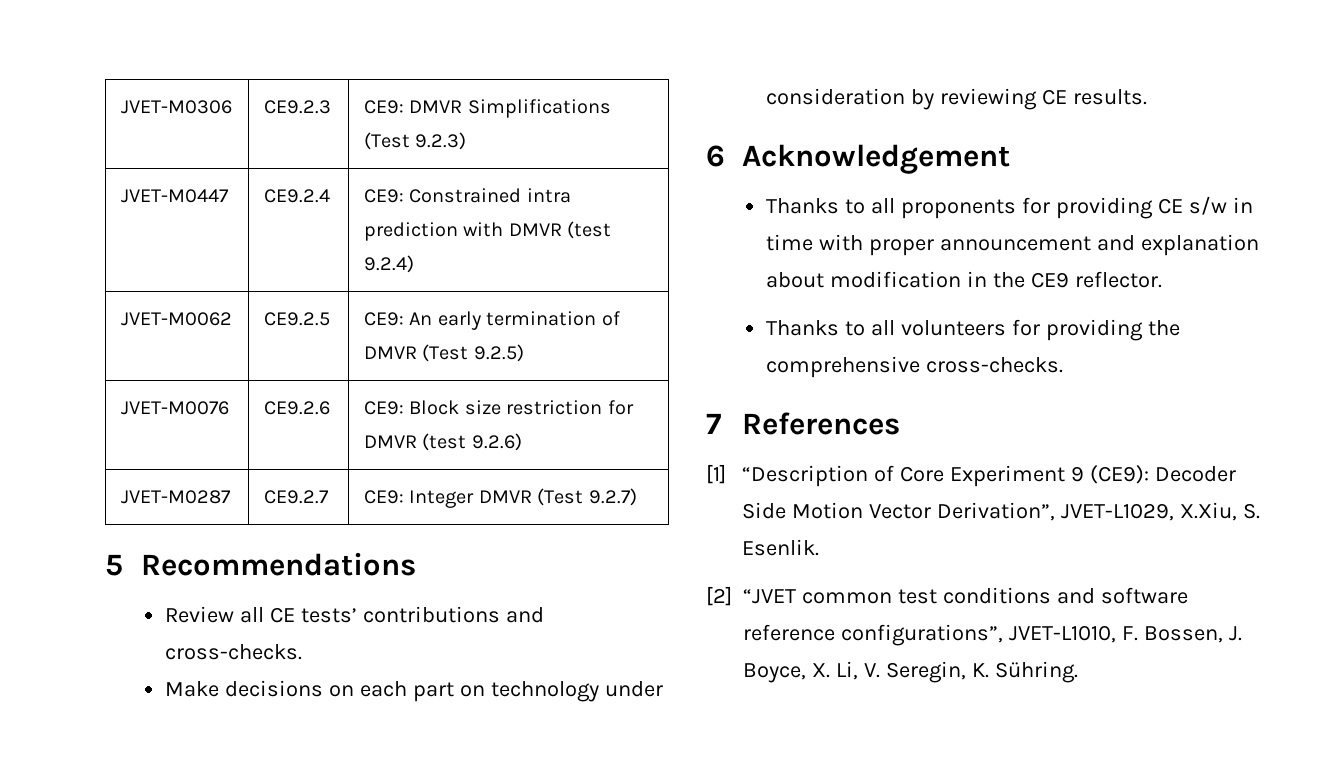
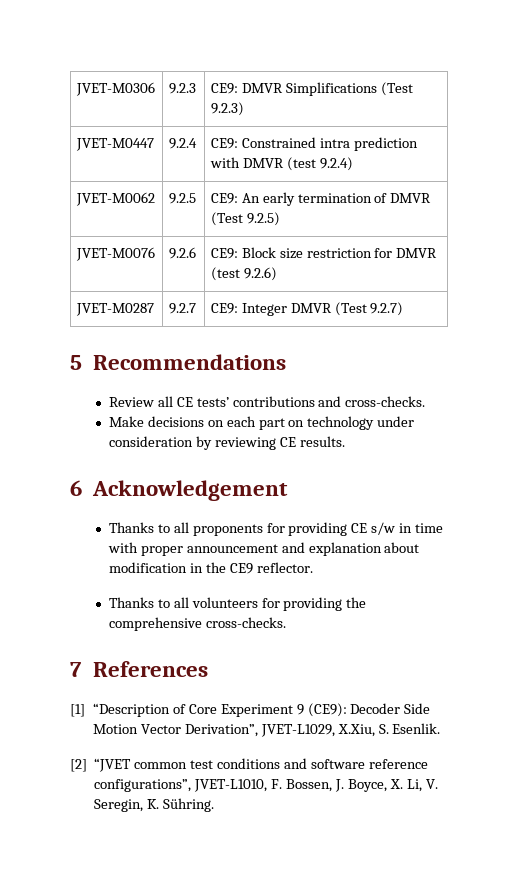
- JVET-M0306 | CE9.2.3 | CE9: DMVR Simplifications (Test 9.2.3)
+ JVET-M0306 | 9.2.3 | CE9: DMVR Simplifications (Test 9.2.3)
- JVET-M0447 | CE9.2.4 | CE9: Constrained intra prediction with DMVR (test 9.2.4)
+ JVET-M0447 | 9.2.4 | CE9: Constrained intra prediction with DMVR (test 9.2.4)
- JVET-M0062 | CE9.2.5 | CE9: An early termination of DMVR (Test 9.2.5)
+ JVET-M0062 | 9.2.5 | CE9: An early termination of DMVR (Test 9.2.5)
- JVET-M0076 | CE9.2.6 | CE9: Block size restriction for DMVR (test 9.2.6)
+ JVET-M0076 | 9.2.6 | CE9: Block size restriction for DMVR (test 9.2.6)
- JVET-M0287 | CE9.2.7 | CE9: Integer DMVR (Test 9.2.7)
+ JVET-M0287 | 9.2.7 | CE9: Integer DMVR (Test 9.2.7)

